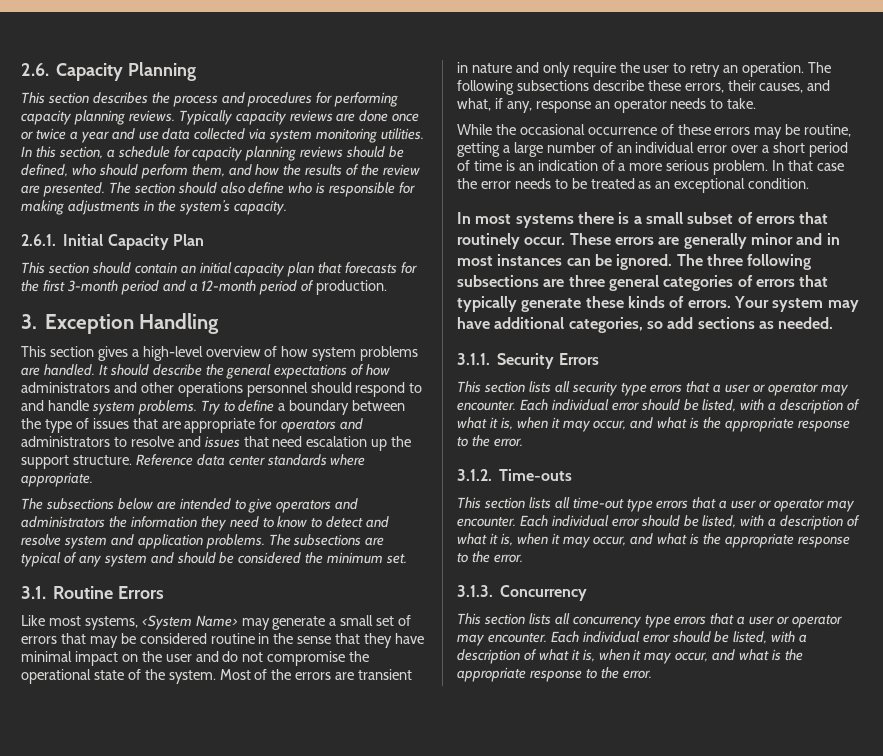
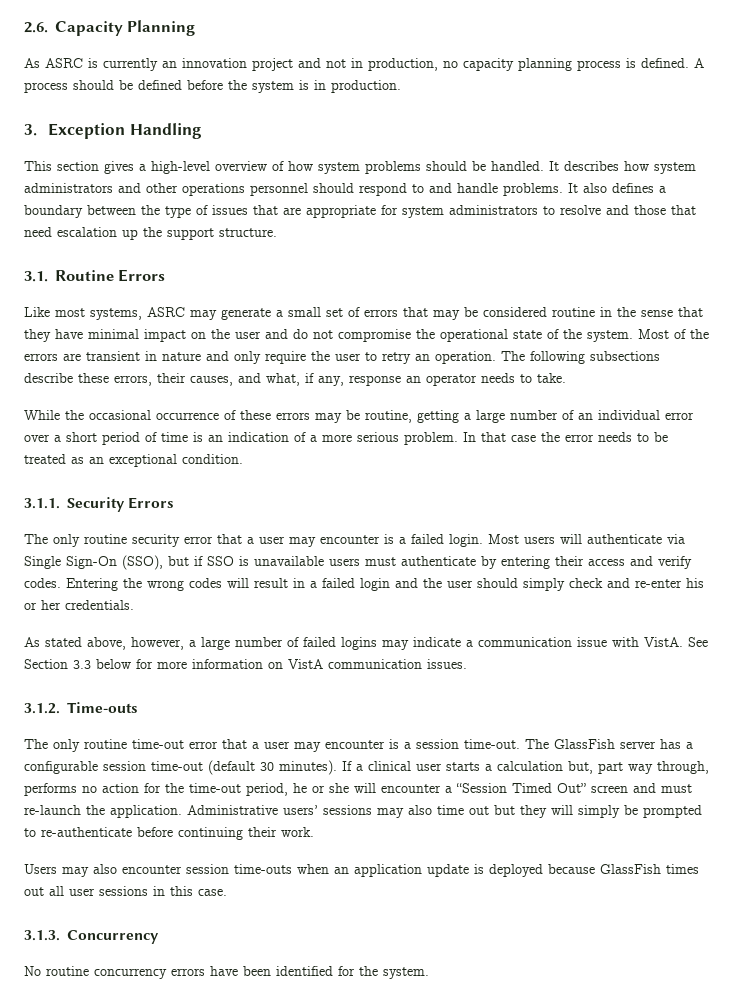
- This section describes the process and procedures for performing capacity planning reviews. Typically capacity reviews are done once or twice a year and use data collected via system monitoring utilities. In this section, a schedule for capacity planning reviews should be defined, who should perform them, and how the results of the review are presented. The section should also define who is responsible for making adjustments in the system’s capacity.
- 2.6.1. Initial Capacity Plan
- This section should contain an initial capacity plan that forecasts for the first 3-month period and a 12-month period of production.
+ As ASRC is currently an innovation project and not in production, no capacity planning process is defined. A process should be defined before the system is in production.
- This section gives a high-level overview of how system problems are handled. It should describe the general expectations of how administrators and other operations personnel should respond to and handle system problems. Try to define a boundary between the type of issues that are appropriate for operators and administrators to resolve and issues that need escalation up the support structure. Reference data center standards where appropriate.
- The subsections below are intended to give operators and administrators the information they need to know to detect and resolve system and application problems. The subsections are typical of any system and should be considered the minimum set.
+ This section gives a high-level overview of how system problems should be handled. It describes how system administrators and other operations personnel should respond to and handle problems. It also defines a boundary between the type of issues that are appropriate for system administrators to resolve and those that need escalation up the support structure.
- Like most systems, <System Name> may generate a small set of errors that may be considered routine in the sense that they have minimal impact on the user and do not compromise the operational state of the system.
+ Like most systems, ASRC may generate a small set of errors that may be considered routine in the sense that they have minimal impact on the user and do not compromise the operational state of the system.
- In most systems there is a small subset of errors that routinely occur. These errors are generally minor and in most instances can be ignored. The three following subsections are three general categories of errors that typically generate these kinds of errors. Your system may have additional categories, so add sections as needed.
  3.1.1. Security Errors
- This section lists all security type errors that a user or operator may encounter. Each individual error should be listed, with a description of what it is, when it may occur, and what is the appropriate response to the error.
+ The only routine security error that a user may encounter is a failed login. Most users will authenticate via Single Sign-On (SSO), but if SSO is unavailable users must authenticate by entering their access and verify codes. Entering the wrong codes will result in a failed login and the user should simply check and re-enter his or her credentials.
+ As stated above, however, a large number of failed logins may indicate a communication issue with VistA. See Section 3.3 below for more information on VistA communication issues.
  3.1.2. Time-outs
- This section lists all time-out type errors that a user or operator may encounter. Each individual error should be listed, with a description of what it is, when it may occur, and what is the appropriate response to the error.
+ The only routine time-out error that a user may encounter is a session time-out. The GlassFish server has a configurable session time-out (default 30 minutes). If a clinical user starts a calculation but, part way through, performs no action for the time-out period, he or she will encounter a “Session Timed Out” screen and must re-launch the application. Administrative users’ sessions may also time out but they will simply be prompted to re-authenticate before continuing their work.
+ Users may also encounter session time-outs when an application update is deployed because GlassFish times out all user sessions in this case.
  3.1.3. Concurrency
- This section lists all concurrency type errors that a user or operator may encounter. Each individual error should be listed, with a description of what it is, when it may occur, and what is the appropriate response to the error.
+ No routine concurrency errors have been identified for the system.

